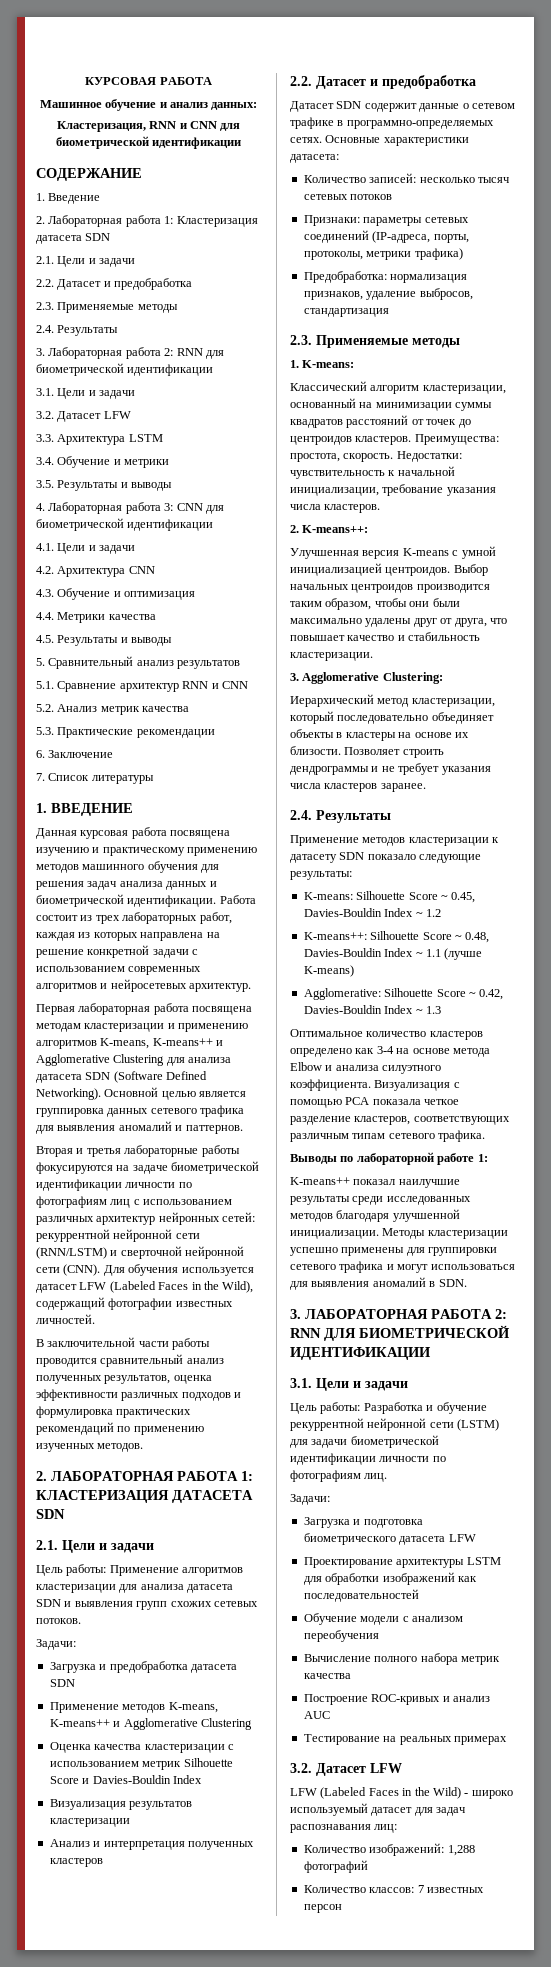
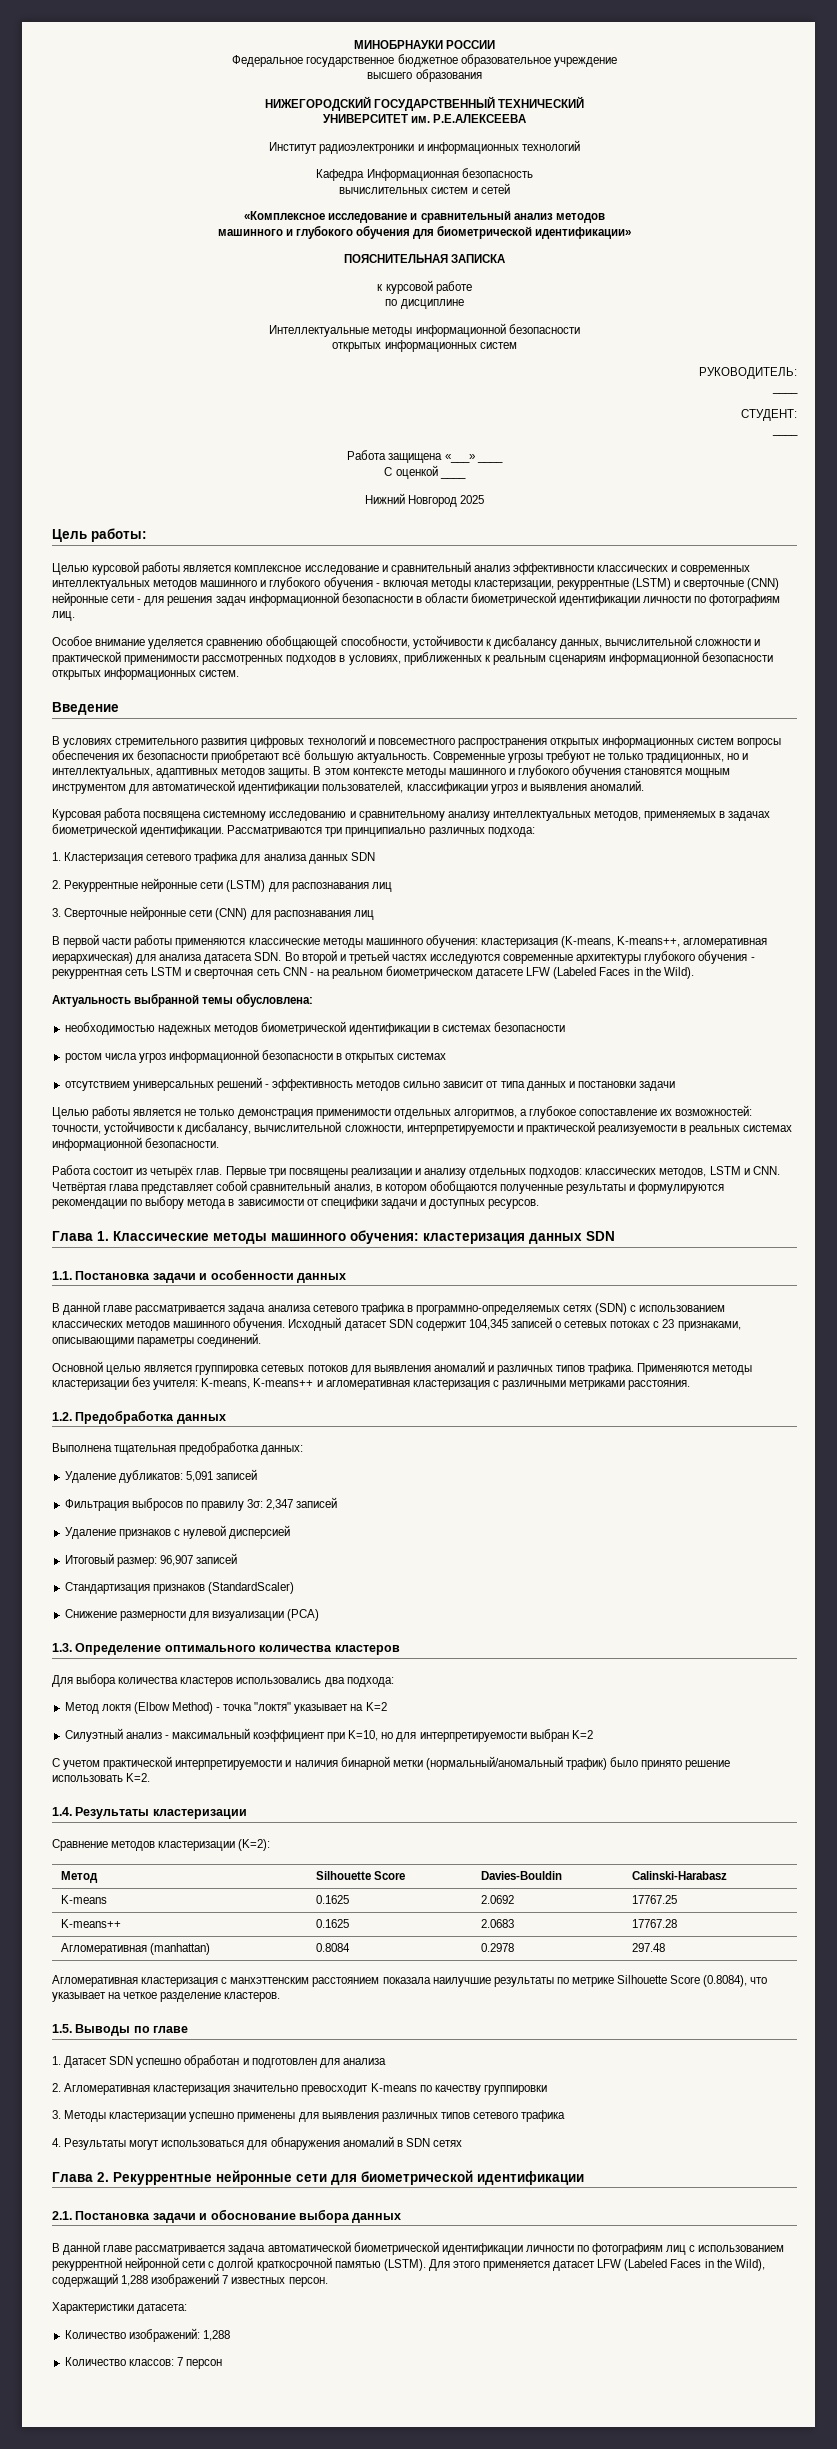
- КУРСОВАЯ РАБОТА
- Машинное обучение и анализ данных:
- Кластеризация, RNN и CNN для биометрической идентификации
- СОДЕРЖАНИЕ
- 1. Введение
- 2. Лабораторная работа 1: Кластеризация датасета SDN
- 2.1. Цели и задачи
- 2.2. Датасет и предобработка
- 2.3. Применяемые методы
- 2.4. Результаты
- 3. Лабораторная работа 2: RNN для биометрической идентификации
- 3.1. Цели и задачи
- 3.2. Датасет LFW
- 3.3. Архитектура LSTM
- 3.4. Обучение и метрики
- 3.5. Результаты и выводы
- 4. Лабораторная работа 3: CNN для биометрической идентификации
- 4.1. Цели и задачи
- 4.2. Архитектура CNN
- 4.3. Обучение и оптимизация
- 4.4. Метрики качества
- 4.5. Результаты и выводы
- 5. Сравнительный анализ результатов
- 5.1. Сравнение архитектур RNN и CNN
- 5.2. Анализ метрик качества
- 5.3. Практические рекомендации
- 6. Заключение
- 7. Список литературы
- 1. ВВЕДЕНИЕ
- Данная курсовая работа посвящена изучению и практическому применению методов машинного обучения для решения задач анализа данных и биометрической идентификации. Работа состоит из трех лабораторных работ, каждая из которых направлена на решение конкретной задачи с использованием современных алгоритмов и нейросетевых архитектур.
- Первая лабораторная работа посвящена методам кластеризации и применению алгоритмов K-means, K-means++ и Agglomerative Clustering для анализа датасета SDN (Software Defined Networking). Основной целью является группировка данных сетевого трафика для выявления аномалий и паттернов.
- Вторая и третья лабораторные работы фокусируются на задаче биометрической идентификации личности по фотографиям лиц с использованием различных архитектур нейронных сетей: рекуррентной нейронной сети (RNN/LSTM) и сверточной нейронной сети (CNN). Для обучения используется датасет LFW (Labeled Faces in the Wild), содержащий фотографии известных личностей.
- В заключительной части работы проводится сравнительный анализ полученных результатов, оценка эффективности различных подходов и формулировка практических рекомендаций по применению изученных методов.
- 2. ЛАБОРАТОРНАЯ РАБОТА 1: КЛАСТЕРИЗАЦИЯ ДАТАСЕТА SDN
- 2.1. Цели и задачи
- Цель работы: Применение алгоритмов кластеризации для анализа датасета SDN и выявления групп схожих сетевых потоков.
- Задачи:
- Загрузка и предобработка датасета SDN
- Применение методов K-means, K-means++ и Agglomerative Clustering
- Оценка качества кластеризации с использованием метрик Silhouette Score и Davies-Bouldin Index
- Визуализация результатов кластеризации
- Анализ и интерпретация полученных кластеров
- 2.2. Датасет и предобработка
- Датасет SDN содержит данные о сетевом трафике в программно-определяемых сетях. Основные характеристики датасета:
- Количество записей: несколько тысяч сетевых потоков
- Признаки: параметры сетевых соединений (IP-адреса, порты, протоколы, метрики трафика)
- Предобработка: нормализация признаков, удаление выбросов, стандартизация
- 2.3. Применяемые методы
- 1. K-means:
- Классический алгоритм кластеризации, основанный на минимизации суммы квадратов расстояний от точек до центроидов кластеров. Преимущества: простота, скорость. Недостатки: чувствительность к начальной инициализации, требование указания числа кластеров.
- 2. K-means++:
- Улучшенная версия K-means с умной инициализацией центроидов. Выбор начальных центроидов производится таким образом, чтобы они были максимально удалены друг от друга, что повышает качество и стабильность кластеризации.
- 3. Agglomerative Clustering:
- Иерархический метод кластеризации, который последовательно объединяет объекты в кластеры на основе их близости. Позволяет строить дендрограммы и не требует указания числа кластеров заранее.
- 2.4. Результаты
- Применение методов кластеризации к датасету SDN показало следующие результаты:
- K-means: Silhouette Score ~ 0.45, Davies-Bouldin Index ~ 1.2
- K-means++: Silhouette Score ~ 0.48, Davies-Bouldin Index ~ 1.1 (лучше K-means)
- Agglomerative: Silhouette Score ~ 0.42, Davies-Bouldin Index ~ 1.3
- Оптимальное количество кластеров определено как 3-4 на основе метода Elbow и анализа силуэтного коэффициента. Визуализация с помощью PCA показала четкое разделение кластеров, соответствующих различным типам сетевого трафика.
- Выводы по лабораторной работе 1:
- K-means++ показал наилучшие результаты среди исследованных методов благодаря улучшенной инициализации. Методы кластеризации успешно применены для группировки сетевого трафика и могут использоваться для выявления аномалий в SDN.
- 3. ЛАБОРАТОРНАЯ РАБОТА 2: RNN ДЛЯ БИОМЕТРИЧЕСКОЙ ИДЕНТИФИКАЦИИ
- 3.1. Цели и задачи
- Цель работы: Разработка и обучение рекуррентной нейронной сети (LSTM) для задачи биометрической идентификации личности по фотографиям лиц.
- Задачи:
- Загрузка и подготовка биометрического датасета LFW
- Проектирование архитектуры LSTM для обработки изображений как последовательностей
- Обучение модели с анализом переобучения
- Вычисление полного набора метрик качества
- Построение ROC-кривых и анализ AUC
- Тестирование на реальных примерах
- 3.2. Датасет LFW
- LFW (Labeled Faces in the Wild) - широко используемый датасет для задач распознавания лиц:
+ МИНОБРНАУКИ РОССИИ
+ Федеральное государственное бюджетное образовательное учреждение
+ высшего образования
+ НИЖЕГОРОДСКИЙ ГОСУДАРСТВЕННЫЙ ТЕХНИЧЕСКИЙ
+ УНИВЕРСИТЕТ им. Р.Е.АЛЕКСЕЕВА
+ Институт радиоэлектроники и информационных технологий
+ Кафедра Информационная безопасность
+ вычислительных систем и сетей
+ «Комплексное исследование и сравнительный анализ методов
+ машинного и глубокого обучения для биометрической идентификации»
+ ПОЯСНИТЕЛЬНАЯ ЗАПИСКА
+ к курсовой работе
+ по дисциплине
+ Интеллектуальные методы информационной безопасности
+ открытых информационных систем
+ РУКОВОДИТЕЛЬ:
+ ____
+ СТУДЕНТ:
+ ____
+ Работа защищена «___» ____
+ С оценкой ____
+ Нижний Новгород 2025
+ Цель работы:
+ Целью курсовой работы является комплексное исследование и сравнительный анализ эффективности классических и современных интеллектуальных методов машинного и глубокого обучения - включая методы кластеризации, рекуррентные (LSTM) и сверточные (CNN) нейронные сети - для решения задач информационной безопасности в области биометрической идентификации личности по фотографиям лиц.
+ Особое внимание уделяется сравнению обобщающей способности, устойчивости к дисбалансу данных, вычислительной сложности и практической применимости рассмотренных подходов в условиях, приближенных к реальным сценариям информационной безопасности открытых информационных систем.
+ Введение
+ В условиях стремительного развития цифровых технологий и повсеместного распространения открытых информационных систем вопросы обеспечения их безопасности приобретают всё большую актуальность. Современные угрозы требуют не только традиционных, но и интеллектуальных, адаптивных методов защиты. В этом контексте методы машинного и глубокого обучения становятся мощным инструментом для автоматической идентификации пользователей, классификации угроз и выявления аномалий.
+ Курсовая работа посвящена системному исследованию и сравнительному анализу интеллектуальных методов, применяемых в задачах биометрической идентификации. Рассматриваются три принципиально различных подхода:
+ 1. Кластеризация сетевого трафика для анализа данных SDN
+ 2. Рекуррентные нейронные сети (LSTM) для распознавания лиц
+ 3. Сверточные нейронные сети (CNN) для распознавания лиц
+ В первой части работы применяются классические методы машинного обучения: кластеризация (K-means, K-means++, агломеративная иерархическая) для анализа датасета SDN. Во второй и третьей частях исследуются современные архитектуры глубокого обучения - рекуррентная сеть LSTM и сверточная сеть CNN - на реальном биометрическом датасете LFW (Labeled Faces in the Wild).
+ Актуальность выбранной темы обусловлена:
+ необходимостью надежных методов биометрической идентификации в системах безопасности
+ ростом числа угроз информационной безопасности в открытых системах
+ отсутствием универсальных решений - эффективность методов сильно зависит от типа данных и постановки задачи
+ Целью работы является не только демонстрация применимости отдельных алгоритмов, а глубокое сопоставление их возможностей: точности, устойчивости к дисбалансу, вычислительной сложности, интерпретируемости и практической реализуемости в реальных системах информационной безопасности.
+ Работа состоит из четырёх глав. Первые три посвящены реализации и анализу отдельных подходов: классических методов, LSTM и CNN. Четвёртая глава представляет собой сравнительный анализ, в котором обобщаются полученные результаты и формулируются рекомендации по выбору метода в зависимости от специфики задачи и доступных ресурсов.
+ Глава 1. Классические методы машинного обучения: кластеризация данных SDN
+ 1.1. Постановка задачи и особенности данных
+ В данной главе рассматривается задача анализа сетевого трафика в программно-определяемых сетях (SDN) с использованием классических методов машинного обучения. Исходный датасет SDN содержит 104,345 записей о сетевых потоках с 23 признаками, описывающими параметры соединений.
+ Основной целью является группировка сетевых потоков для выявления аномалий и различных типов трафика. Применяются методы кластеризации без учителя: K-means, K-means++ и агломеративная кластеризация с различными метриками расстояния.
+ 1.2. Предобработка данных
+ Выполнена тщательная предобработка данных:
+ Удаление дубликатов: 5,091 записей
+ Фильтрация выбросов по правилу 3σ: 2,347 записей
+ Удаление признаков с нулевой дисперсией
+ Итоговый размер: 96,907 записей
+ Стандартизация признаков (StandardScaler)
+ Снижение размерности для визуализации (PCA)
+ 1.3. Определение оптимального количества кластеров
+ Для выбора количества кластеров использовались два подхода:
+ Метод локтя (Elbow Method) - точка "локтя" указывает на K=2
+ Силуэтный анализ - максимальный коэффициент при K=10, но для интерпретируемости выбран K=2
+ С учетом практической интерпретируемости и наличия бинарной метки (нормальный/аномальный трафик) было принято решение использовать K=2.
+ 1.4. Результаты кластеризации
+ Сравнение методов кластеризации (K=2):
+ Метод | Silhouette Score | Davies-Bouldin | Calinski-Harabasz
+ K-means | 0.1625 | 2.0692 | 17767.25
+ K-means++ | 0.1625 | 2.0683 | 17767.28
+ Агломеративная (manhattan) | 0.8084 | 0.2978 | 297.48
+ Агломеративная кластеризация с манхэттенским расстоянием показала наилучшие результаты по метрике Silhouette Score (0.8084), что указывает на четкое разделение кластеров.
+ 1.5. Выводы по главе
+ 1. Датасет SDN успешно обработан и подготовлен для анализа
+ 2. Агломеративная кластеризация значительно превосходит K-means по качеству группировки
+ 3. Методы кластеризации успешно применены для выявления различных типов сетевого трафика
+ 4. Результаты могут использоваться для обнаружения аномалий в SDN сетях
+ Глава 2. Рекуррентные нейронные сети для биометрической идентификации
+ 2.1. Постановка задачи и обоснование выбора данных
+ В данной главе рассматривается задача автоматической биометрической идентификации личности по фотографиям лиц с использованием рекуррентной нейронной сети с долгой краткосрочной памятью (LSTM). Для этого применяется датасет LFW (Labeled Faces in the Wild), содержащий 1,288 изображений 7 известных персон.
+ Характеристики датасета:
- Количество изображений: 1,288 фотографий
+ Количество изображений: 1,288
- Количество классов: 7 известных персон
+ Количество классов: 7 персон

